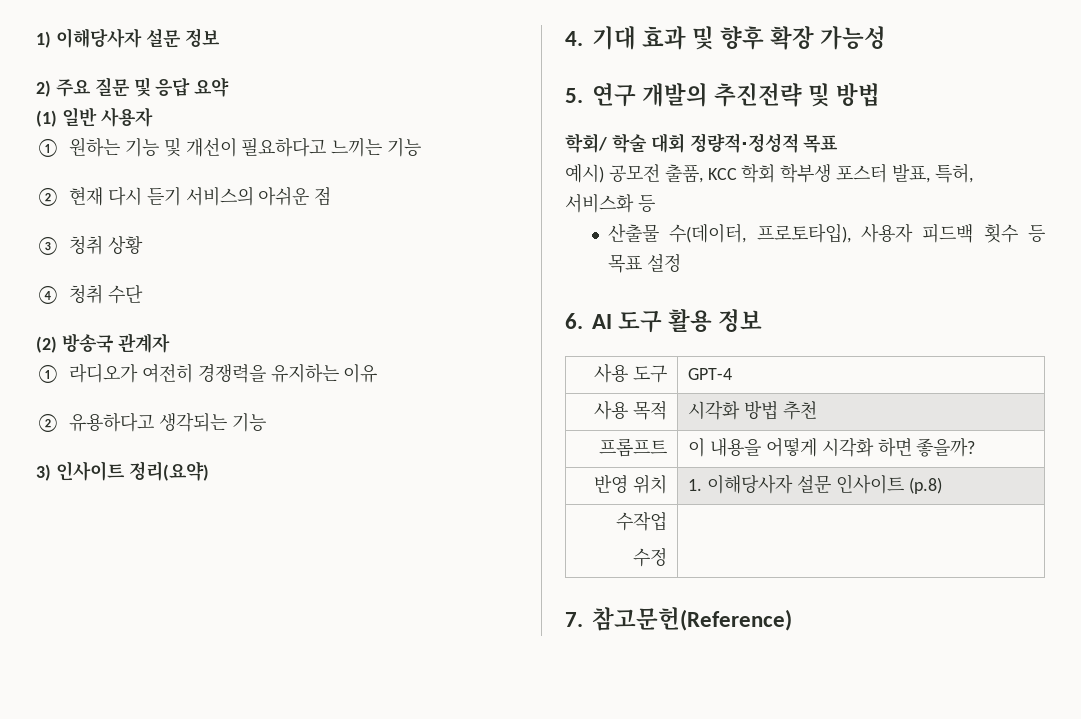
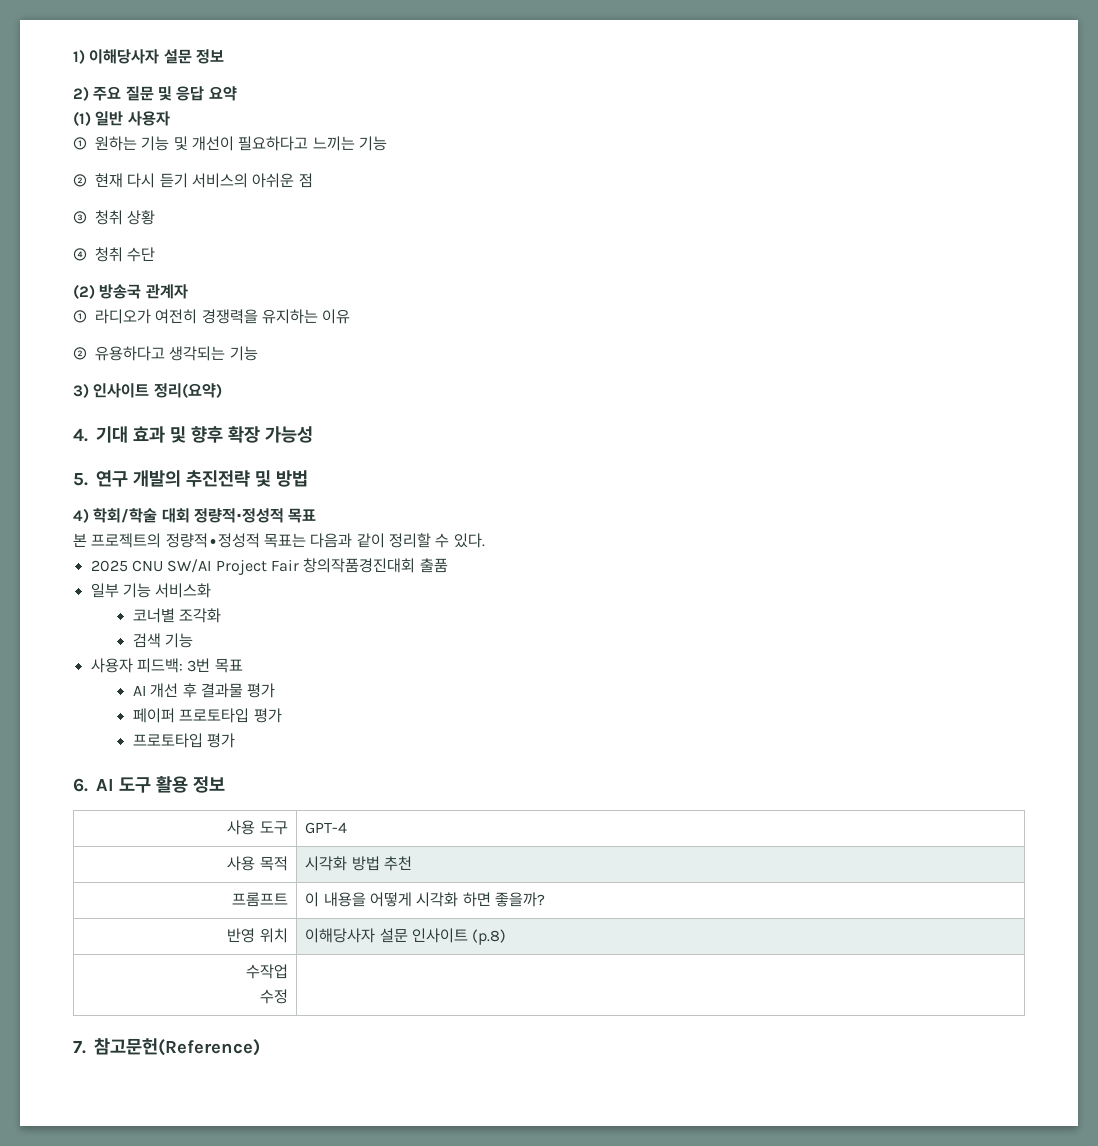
- 학회/ 학술 대회 정량적∙정성적 목표
+ 4) 학회/학술 대회 정량적∙정성적 목표
- 예시) 공모전 출품, KCC 학회 학부생 포스터 발표, 특허, 서비스화 등
- 산출물 수(데이터, 프로토타입), 사용자 피드백 횟수 등 목표 설정
+ 본 프로젝트의 정량적∙정성적 목표는 다음과 같이 정리할 수 있다.
+ 2025 CNU SW/AI Project Fair 창의작품경진대회 출품
+ 일부 기능 서비스화
+ 코너별 조각화
+ 검색 기능
+ 사용자 피드백: 3번 목표
+ AI 개선 후 결과물 평가
+ 페이퍼 프로토타입 평가
+ 프로토타입 평가
- 반영 위치 | 1. 이해당사자 설문 인사이트 (p.8)
+ 반영 위치 | 이해당사자 설문 인사이트 (p.8)

